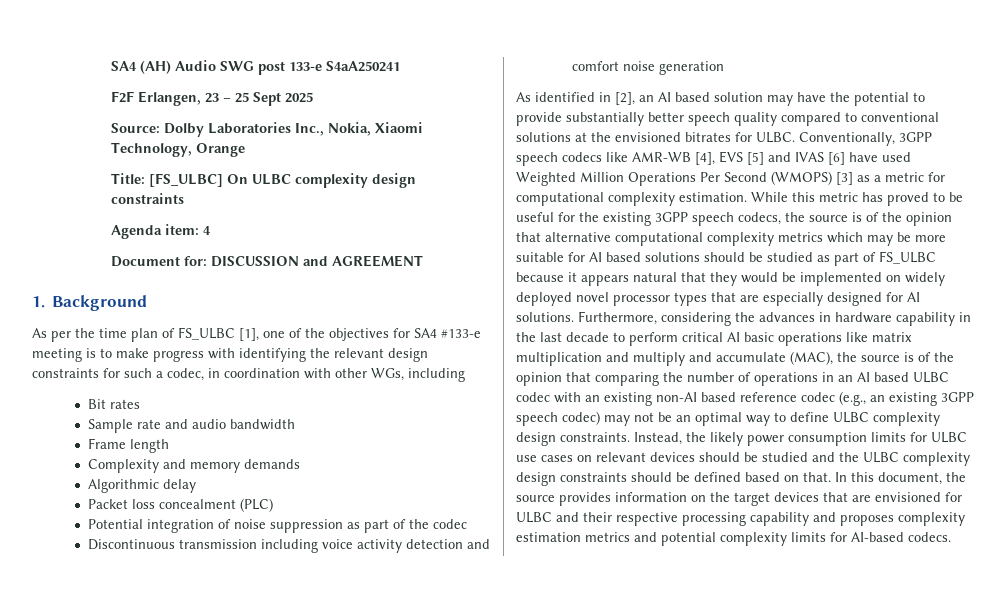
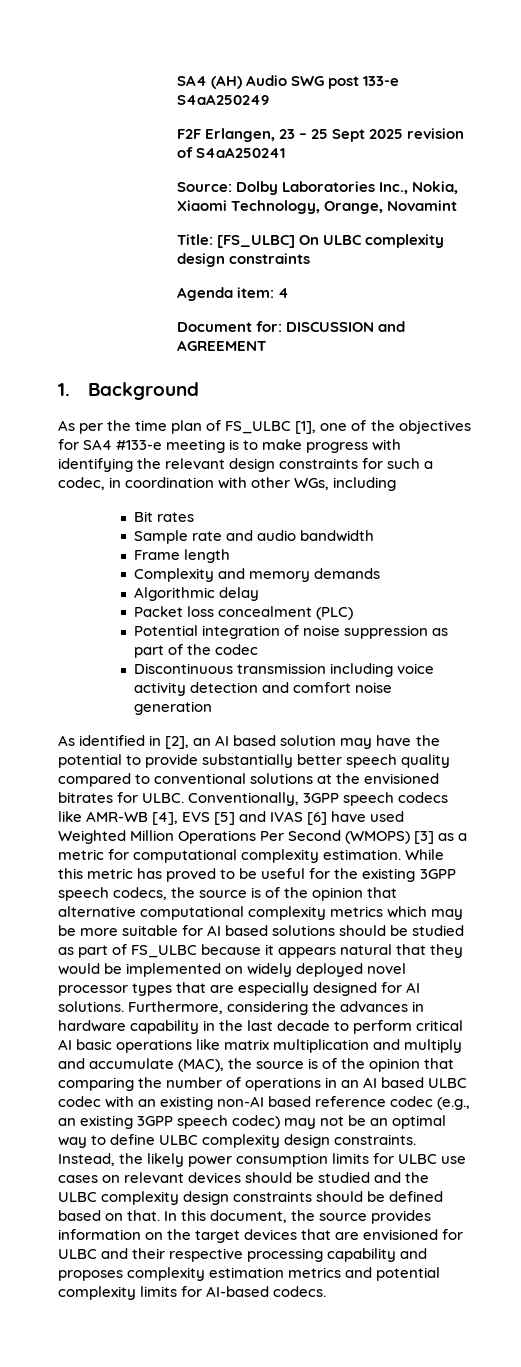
- SA4 (AH) Audio SWG post 133-e S4aA250241
+ SA4 (AH) Audio SWG post 133-e S4aA250249
- F2F Erlangen, 23 – 25 Sept 2025
+ F2F Erlangen, 23 – 25 Sept 2025 revision of S4aA250241
- Source: Dolby Laboratories Inc., Nokia, Xiaomi Technology, Orange
+ Source: Dolby Laboratories Inc., Nokia, Xiaomi Technology, Orange, Novamint

